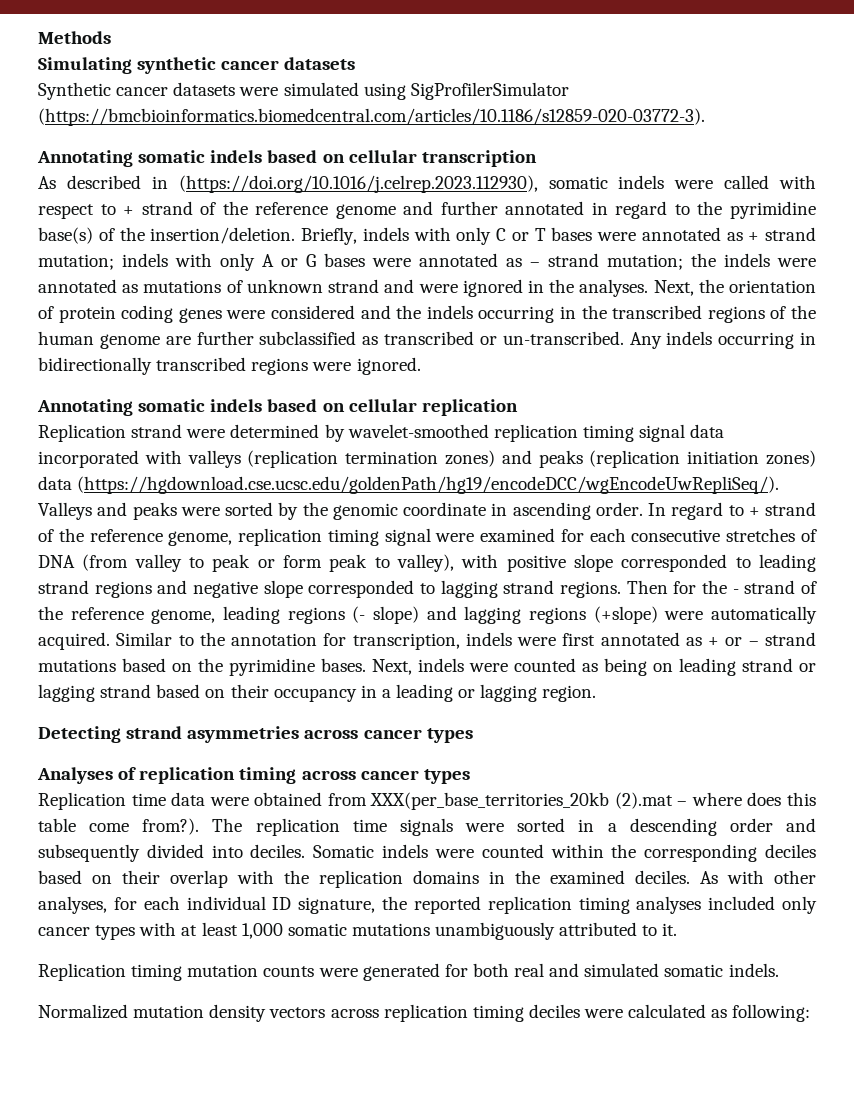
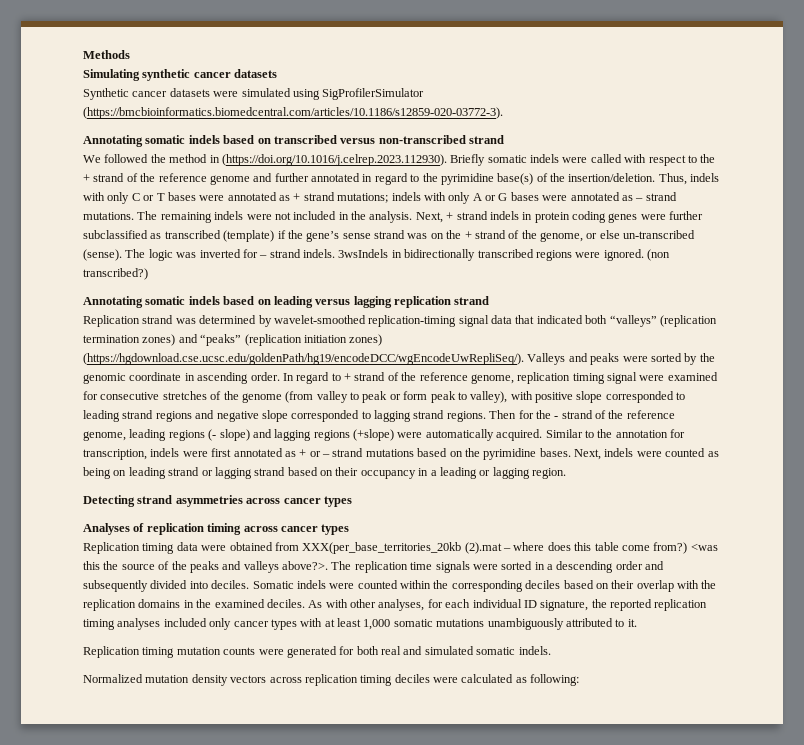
- Annotating somatic indels based on cellular transcription
- As described in (https://doi.org/10.1016/j.celrep.2023.112930), somatic indels were called with respect to + strand of the reference genome and further annotated in regard to the pyrimidine base(s) of the insertion/deletion.
+ Annotating somatic indels based on transcribed versus non-transcribed strand
+ We followed the method in (https://doi.org/10.1016/j.celrep.2023.112930). Briefly somatic indels were called with respect to the + strand of the reference genome and further annotated in regard to the pyrimidine base(s) of the insertion/deletion.
- Briefly, indels with only C or T bases were annotated as + strand mutation; indels with only A or G bases were annotated as – strand mutation; the indels were annotated as mutations of unknown strand and were ignored in the analyses. Next, the orientation of protein coding genes were considered and the indels occurring in the transcribed regions of the human genome are further subclassified as transcribed or un-transcribed. Any indels occurring in bidirectionally transcribed regions were ignored.
- Annotating somatic indels based on cellular replication
+ Thus, indels with only C or T bases were annotated as + strand mutations; indels with only A or G bases were annotated as – strand mutations. The remaining indels were not included in the analysis. Next, + strand indels in protein coding genes were further subclassified as transcribed (template) if the gene’s sense strand was on the + strand of the genome, or else un-transcribed (sense). The logic was inverted for – strand indels. 3wsIndels in bidirectionally transcribed regions were ignored. (non transcribed?)
+ Annotating somatic indels based on leading versus lagging replication strand
- Replication strand were determined by wavelet-smoothed replication timing signal data incorporated with valleys (replication termination zones) and peaks (replication initiation zones) data (https://hgdownload.cse.ucsc.edu/goldenPath/hg19/encodeDCC/wgEncodeUwRepliSeq/). Valleys and peaks were sorted by the genomic coordinate in ascending order.
+ Replication strand was determined by wavelet-smoothed replication-timing signal data that indicated both “valleys” (replication termination zones) and “peaks” (replication initiation zones) (https://hgdownload.cse.ucsc.edu/goldenPath/hg19/encodeDCC/wgEncodeUwRepliSeq/). Valleys and peaks were sorted by the genomic coordinate in ascending order.
- In regard to + strand of the reference genome, replication timing signal were examined for each consecutive stretches of DNA (from valley to peak or form peak to valley), with positive slope corresponded to leading strand regions and negative slope corresponded to lagging strand regions.
+ In regard to + strand of the reference genome, replication timing signal were examined for consecutive stretches of the genome (from valley to peak or form peak to valley), with positive slope corresponded to leading strand regions and negative slope corresponded to lagging strand regions.
- Replication time data were obtained from XXX(per_base_territories_20kb (2).mat – where does this table come from?).
+ Replication timing data were obtained from XXX(per_base_territories_20kb (2).mat – where does this table come from?) <was this the source of the peaks and valleys above?>.

